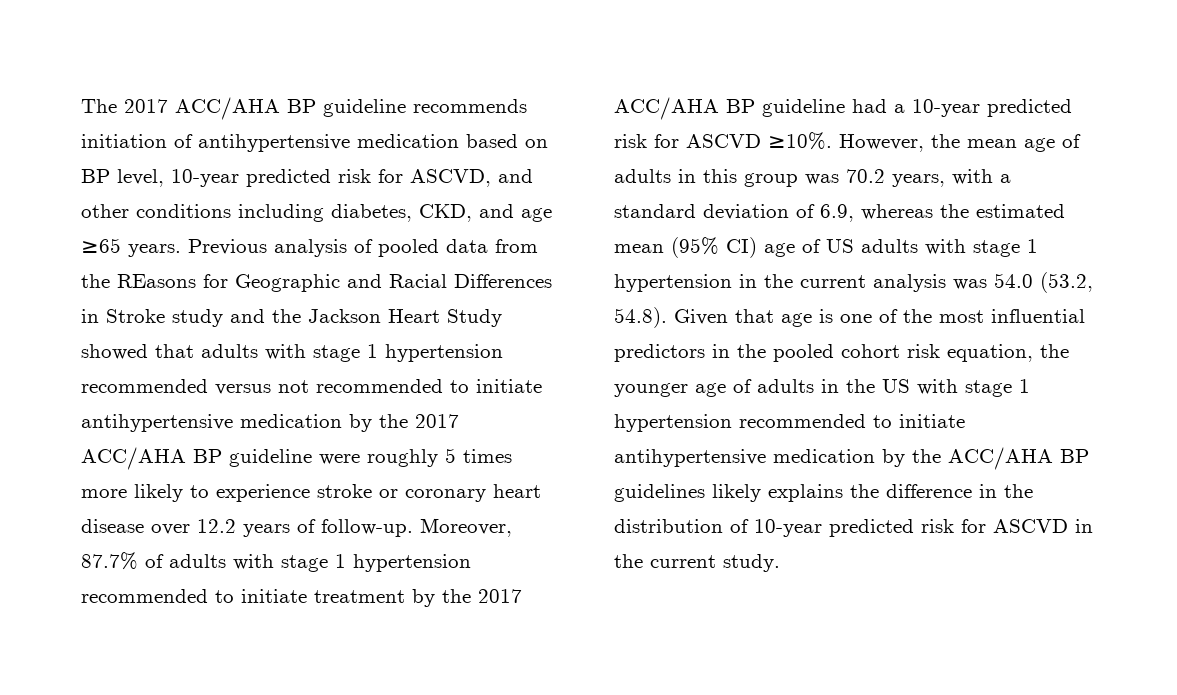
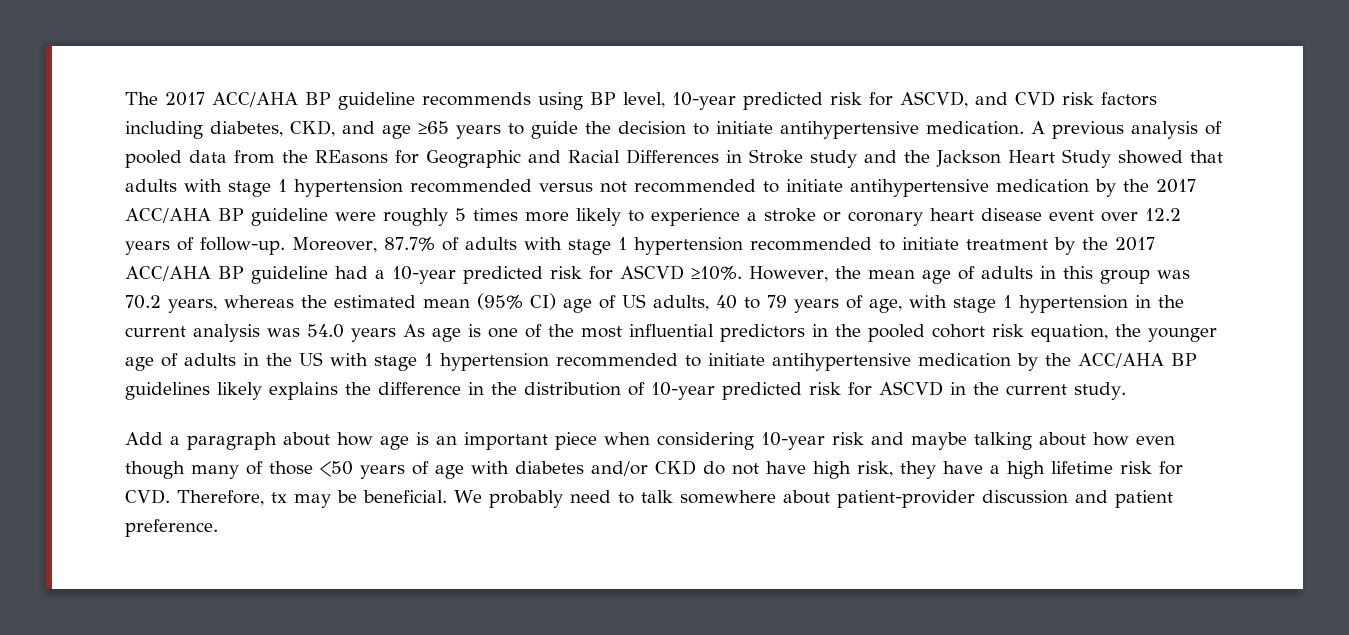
- The 2017 ACC/AHA BP guideline recommends initiation of antihypertensive medication based on BP level, 10-year predicted risk for ASCVD, and other conditions including diabetes, CKD, and age ≥65 years. Previous analysis of pooled data from the REasons for Geographic and Racial Differences in Stroke study and the Jackson Heart Study showed that adults with stage 1 hypertension recommended versus not recommended to initiate antihypertensive medication by the 2017 ACC/AHA BP guideline were roughly 5 times more likely to experience stroke or coronary heart disease over 12.2 years of follow-up.
+ The 2017 ACC/AHA BP guideline recommends using BP level, 10-year predicted risk for ASCVD, and CVD risk factors including diabetes, CKD, and age ≥65 years to guide the decision to initiate antihypertensive medication. A previous analysis of pooled data from the REasons for Geographic and Racial Differences in Stroke study and the Jackson Heart Study showed that adults with stage 1 hypertension recommended versus not recommended to initiate antihypertensive medication by the 2017 ACC/AHA BP guideline were roughly 5 times more likely to experience a stroke or coronary heart disease event over 12.2 years of follow-up.
- However, the mean age of adults in this group was 70.2 years, with a standard deviation of 6.9, whereas the estimated mean (95% CI) age of US adults with stage 1 hypertension in the current analysis was 54.0 (53.2, 54.8). Given that age is one of the most influential predictors in the pooled cohort risk equation, the younger age of adults in the US with stage 1 hypertension recommended to initiate antihypertensive medication by the ACC/AHA BP guidelines likely explains the difference in the distribution of 10-year predicted risk for ASCVD in the current study.
+ However, the mean age of adults in this group was 70.2 years, whereas the estimated mean (95% CI) age of US adults, 40 to 79 years of age, with stage 1 hypertension in the current analysis was 54.0 years As age is one of the most influential predictors in the pooled cohort risk equation, the younger age of adults in the US with stage 1 hypertension recommended to initiate antihypertensive medication by the ACC/AHA BP guidelines likely explains the difference in the distribution of 10-year predicted risk for ASCVD in the current study.
+ Add a paragraph about how age is an important piece when considering 10-year risk and maybe talking about how even though many of those <50 years of age with diabetes and/or CKD do not have high risk, they have a high lifetime risk for CVD. Therefore, tx may be beneficial. We probably need to talk somewhere about patient-provider discussion and patient preference.

